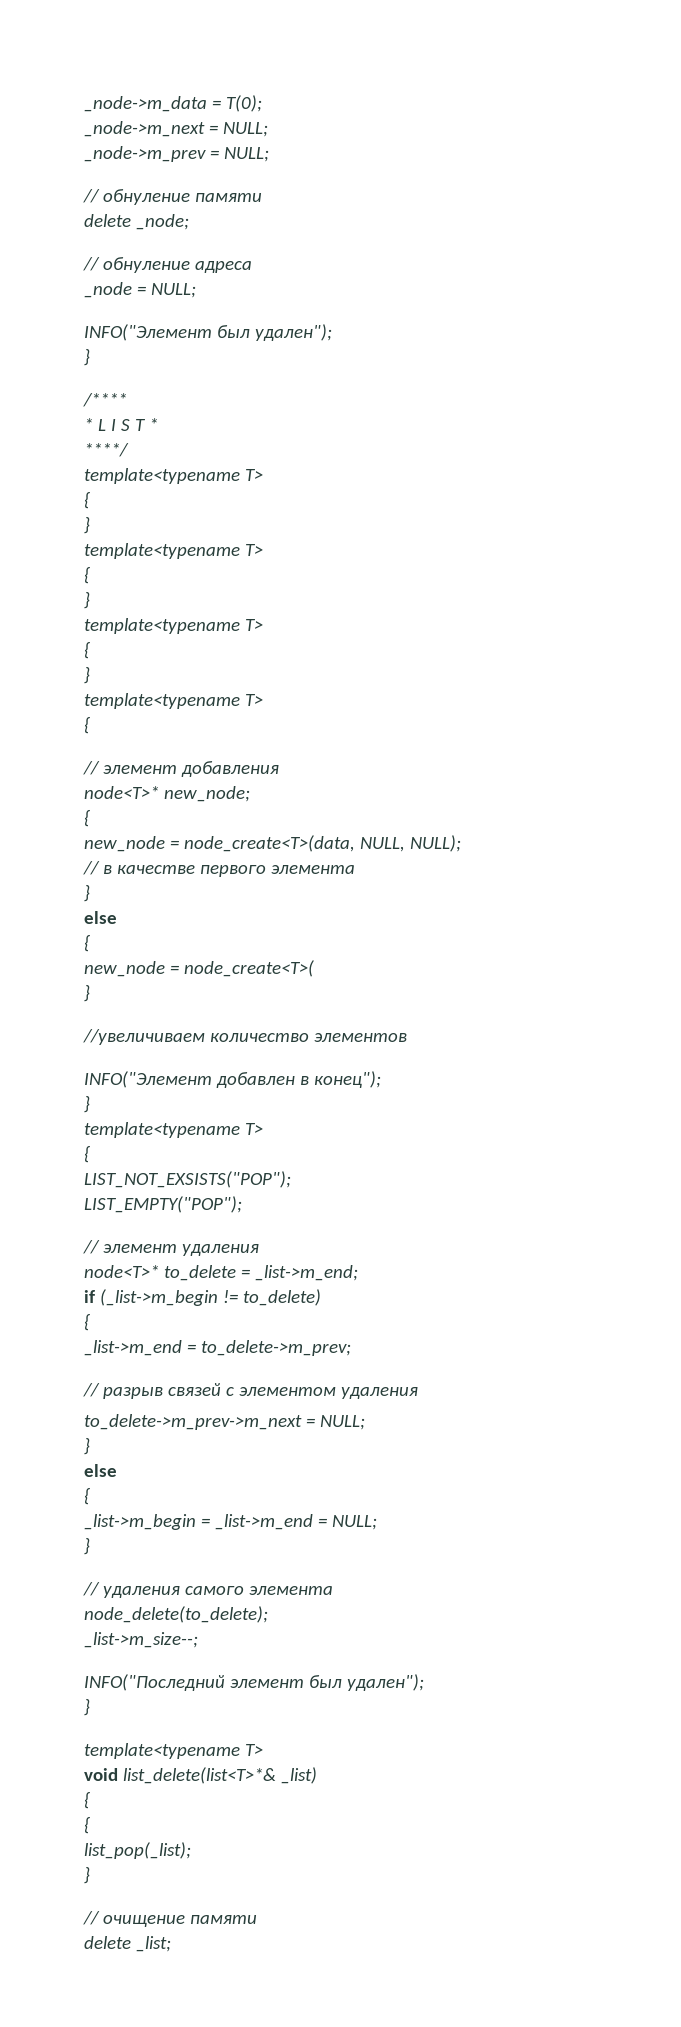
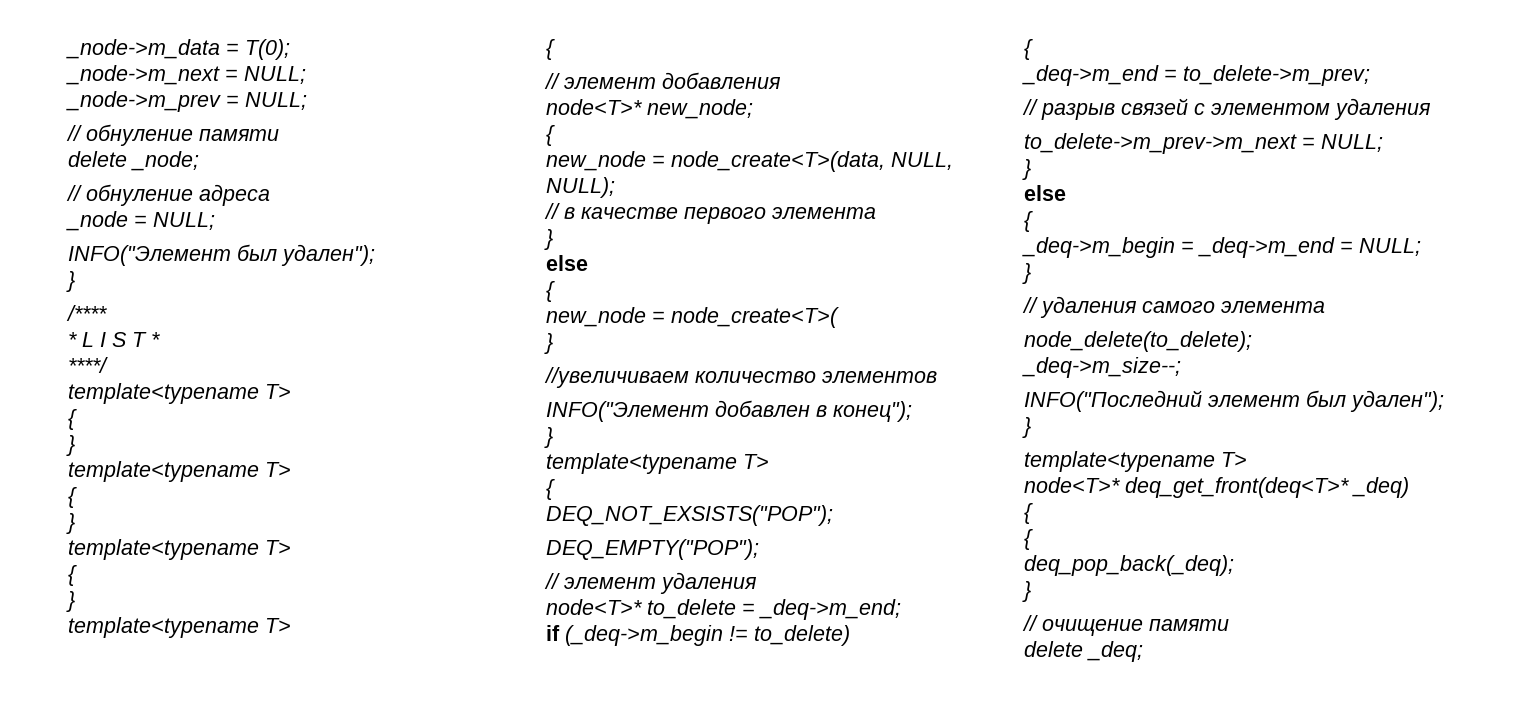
- LIST_NOT_EXSISTS("POP");
- LIST_EMPTY("POP");
+ DEQ_NOT_EXSISTS("POP");
+ DEQ_EMPTY("POP");
- node<T>* to_delete = _list->m_end;
+ node<T>* to_delete = _deq->m_end;
- if (_list->m_begin != to_delete)
+ if (_deq->m_begin != to_delete)
- _list->m_end = to_delete->m_prev;
+ _deq->m_end = to_delete->m_prev;
- _list->m_begin = _list->m_end = NULL;
+ _deq->m_begin = _deq->m_end = NULL;
- _list->m_size--;
+ _deq->m_size--;
- void list_delete(list<T>*& _list)
+ node<T>* deq_get_front(deq<T>* _deq)
- list_pop(_list);
+ deq_pop_back(_deq);
- delete _list;
+ delete _deq;

